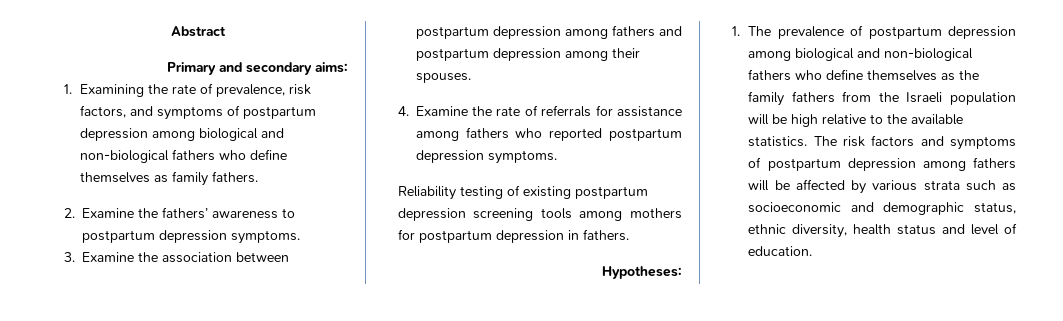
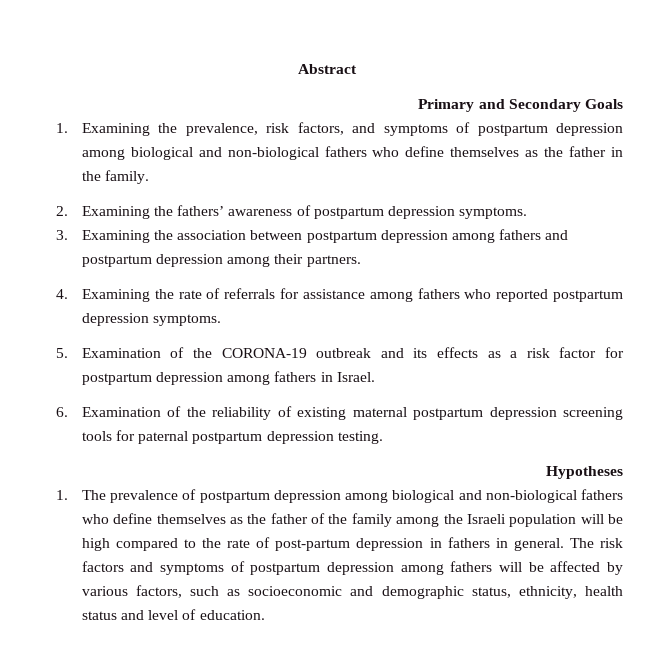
- Primary and secondary aims:
+ Primary and Secondary Goals
- 1. Examining the rate of prevalence, risk factors, and symptoms of postpartum depression among biological and non-biological fathers who define themselves as family fathers.
+ 1. Examining the prevalence, risk factors, and symptoms of postpartum depression among biological and non-biological fathers who define themselves as the father in the family.
- 2. Examine the fathers’ awareness to postpartum depression symptoms.
+ 2. Examining the fathers’ awareness of postpartum depression symptoms.
- 3. Examine the association between postpartum depression among fathers and postpartum depression among their spouses.
+ 3. Examining the association between postpartum depression among fathers and postpartum depression among their partners.
- 4. Examine the rate of referrals for assistance among fathers who reported postpartum depression symptoms.
+ 4. Examining the rate of referrals for assistance among fathers who reported postpartum depression symptoms.
- Reliability testing of existing postpartum depression screening tools among mothers for postpartum depression in fathers.
- Hypotheses:
+ 5. Examination of the CORONA-19 outbreak and its effects as a risk factor for postpartum depression among fathers in Israel.
+ 6. Examination of the reliability of existing maternal postpartum depression screening tools for paternal postpartum depression testing.
+ Hypotheses
- 1. The prevalence of postpartum depression among biological and non-biological fathers who define themselves as the family fathers from the Israeli population will be high relative to the available statistics.
+ 1. The prevalence of postpartum depression among biological and non-biological fathers who define themselves as the father of the family among the Israeli population will be high compared to the rate of post-partum depression in fathers in general.
- The risk factors and symptoms of postpartum depression among fathers will be affected by various strata such as socioeconomic and demographic status, ethnic diversity, health status and level of education.
+ The risk factors and symptoms of postpartum depression among fathers will be affected by various factors, such as socioeconomic and demographic status, ethnicity, health status and level of education.

